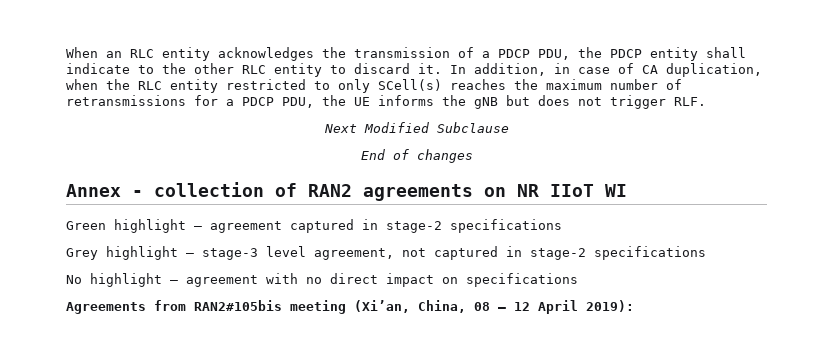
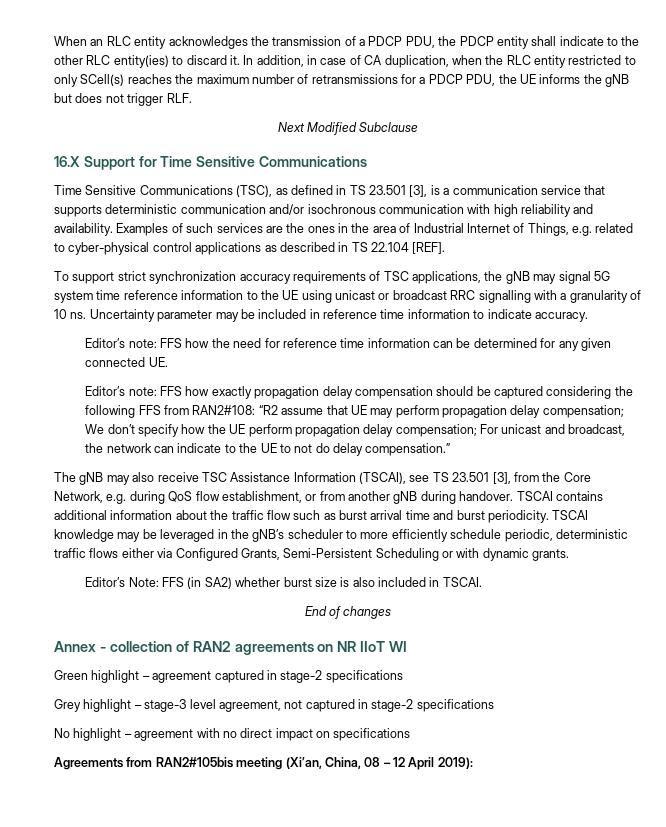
- When an RLC entity acknowledges the transmission of a PDCP PDU, the PDCP entity shall indicate to the other RLC entity to discard it.
+ When an RLC entity acknowledges the transmission of a PDCP PDU, the PDCP entity shall indicate to the other RLC entity(ies) to discard it.
+ 16.X Support for Time Sensitive Communications
+ Time Sensitive Communications (TSC), as defined in TS 23.501 [3], is a communication service that supports deterministic communication and/or isochronous communication with high reliability and availability. Examples of such services are the ones in the area of Industrial Internet of Things, e.g. related to cyber-physical control applications as described in TS 22.104 [REF].
+ To support strict synchronization accuracy requirements of TSC applications, the gNB may signal 5G system time reference information to the UE using unicast or broadcast RRC signalling with a granularity of 10 ns. Uncertainty parameter may be included in reference time information to indicate accuracy.
+ Editor’s note: FFS how the need for reference time information can be determined for any given connected UE.
+ Editor’s note: FFS how exactly propagation delay compensation should be captured considering the following FFS from RAN2#108: “R2 assume that UE may perform propagation delay compensation; We don’t specify how the UE perform propagation delay compensation; For unicast and broadcast, the network can indicate to the UE to not do delay compensation.”
+ The gNB may also receive TSC Assistance Information (TSCAI), see TS 23.501 [3], from the Core Network, e.g. during QoS flow establishment, or from another gNB during handover. TSCAI contains additional information about the traffic flow such as burst arrival time and burst periodicity. TSCAI knowledge may be leveraged in the gNB’s scheduler to more efficiently schedule periodic, deterministic traffic flows either via Configured Grants, Semi-Persistent Scheduling or with dynamic grants.
+ Editor’s Note: FFS (in SA2) whether burst size is also included in TSCAI.

